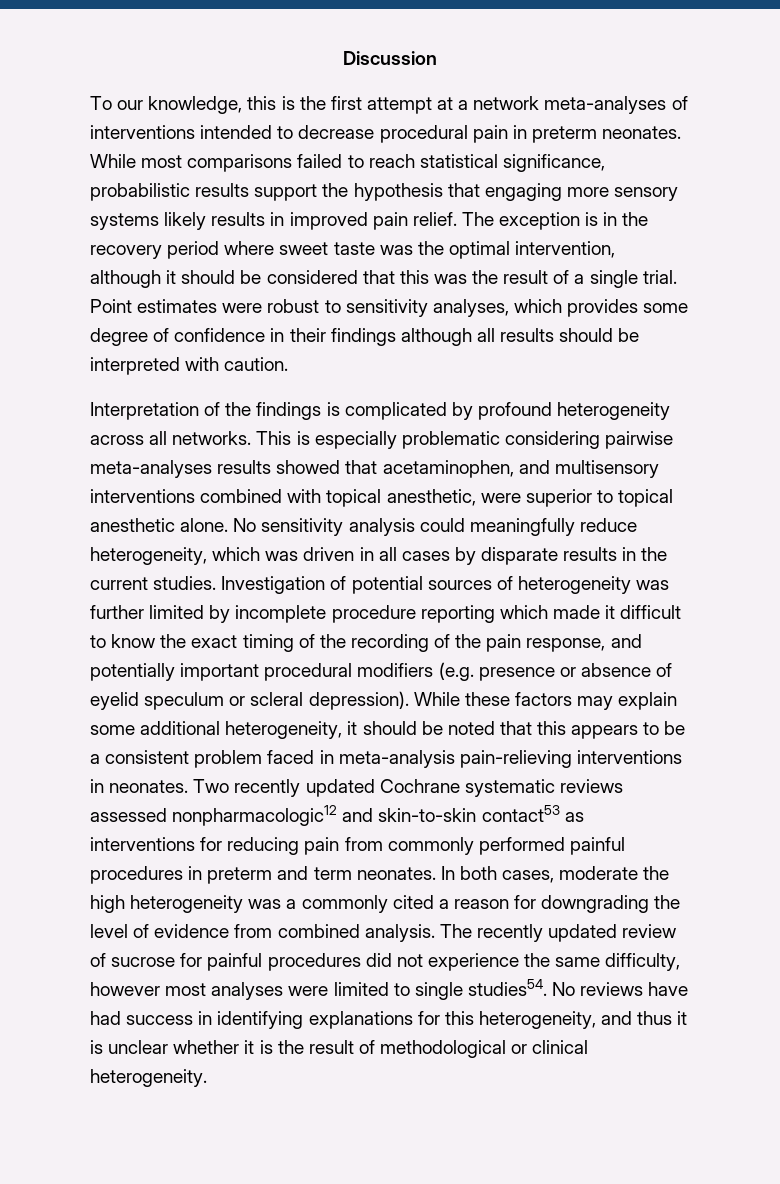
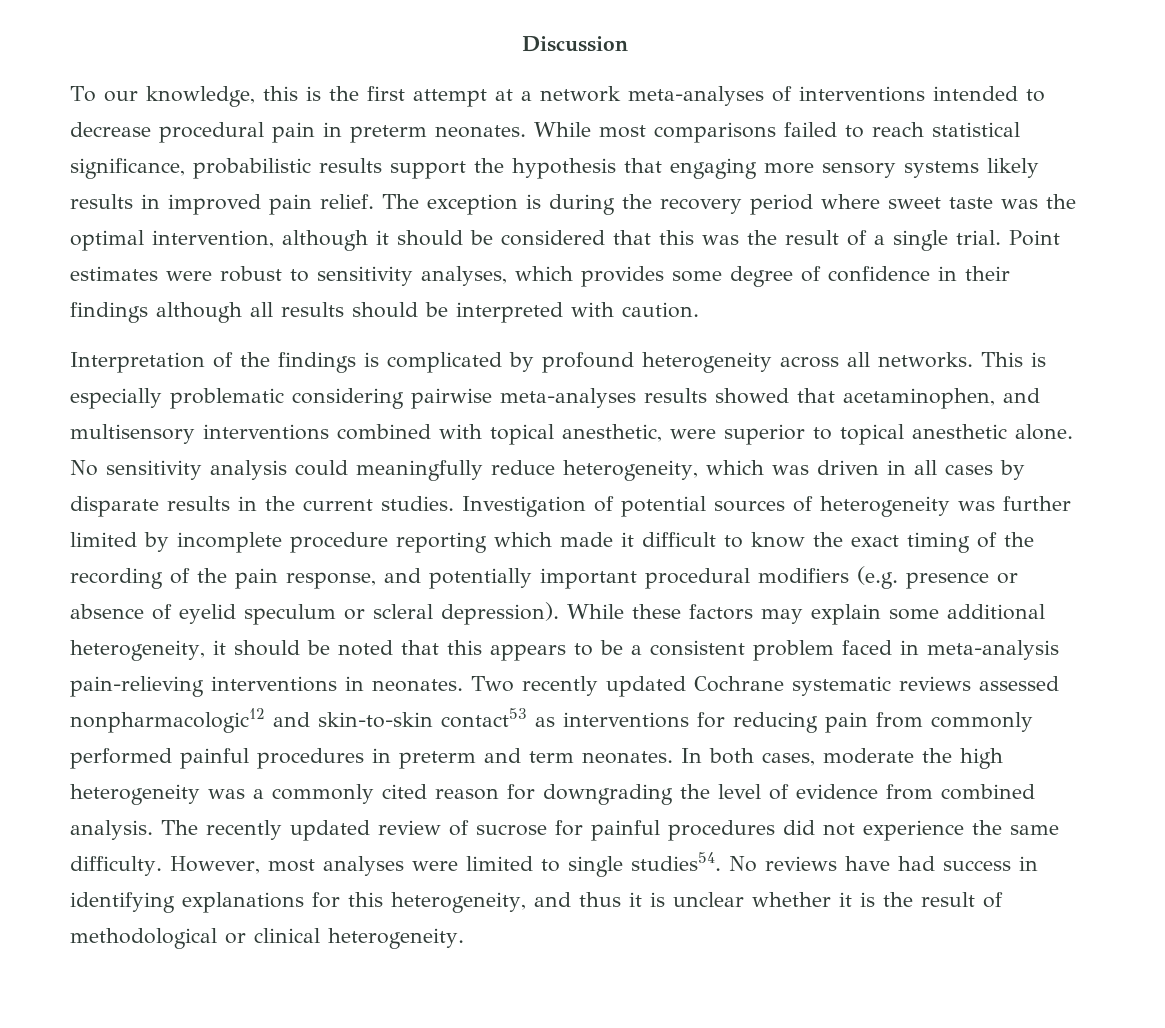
- The exception is in the recovery period where sweet taste was the optimal intervention, although it should be considered that this was the result of a single trial.
+ The exception is during the recovery period where sweet taste was the optimal intervention, although it should be considered that this was the result of a single trial.
- In both cases, moderate the high heterogeneity was a commonly cited a reason for downgrading the level of evidence from combined analysis.
+ In both cases, moderate the high heterogeneity was a commonly cited reason for downgrading the level of evidence from combined analysis.
- The recently updated review of sucrose for painful procedures did not experience the same difficulty, however most analyses were limited to single studies54.
+ The recently updated review of sucrose for painful procedures did not experience the same difficulty. However, most analyses were limited to single studies54.

